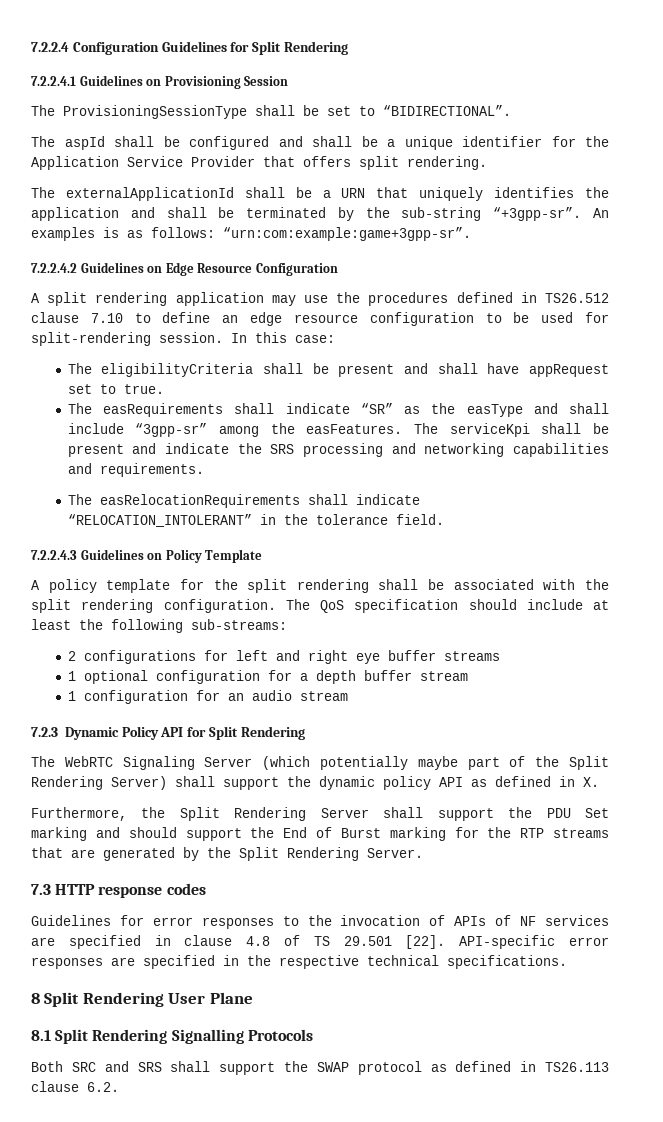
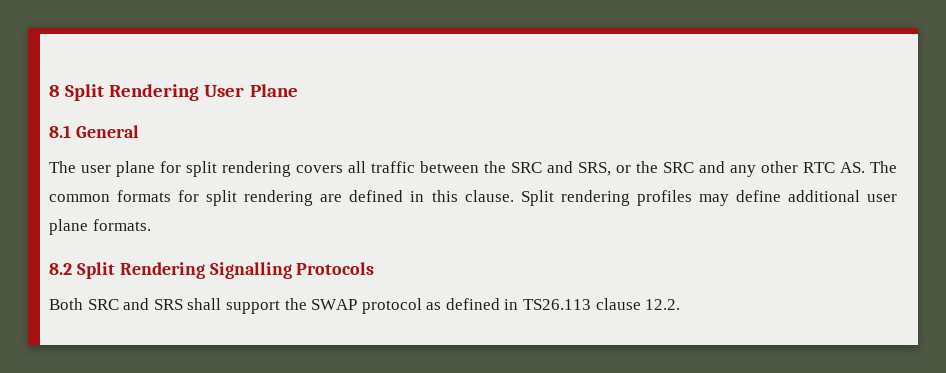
- 7.2.2.4 Configuration Guidelines for Split Rendering
- 7.2.2.4.1 Guidelines on Provisioning Session
- The ProvisioningSessionType shall be set to “BIDIRECTIONAL”.
- The aspId shall be configured and shall be a unique identifier for the Application Service Provider that offers split rendering.
- The externalApplicationId shall be a URN that uniquely identifies the application and shall be terminated by the sub-string “+3gpp-sr”. An examples is as follows: “urn:com:example:game+3gpp-sr”.
- 7.2.2.4.2 Guidelines on Edge Resource Configuration
- A split rendering application may use the procedures defined in TS26.512 clause 7.10 to define an edge resource configuration to be used for split-rendering session. In this case:
- The eligibilityCriteria shall be present and shall have appRequest set to true.
- The easRequirements shall indicate “SR” as the easType and shall include “3gpp-sr” among the easFeatures. The serviceKpi shall be present and indicate the SRS processing and networking capabilities and requirements.
- The easRelocationRequirements shall indicate “RELOCATION_INTOLERANT” in the tolerance field.
- 7.2.2.4.3 Guidelines on Policy Template
- A policy template for the split rendering shall be associated with the split rendering configuration. The QoS specification should include at least the following sub-streams:
- 2 configurations for left and right eye buffer streams
- 1 optional configuration for a depth buffer stream
- 1 configuration for an audio stream
- 7.2.3 Dynamic Policy API for Split Rendering
- The WebRTC Signaling Server (which potentially maybe part of the Split Rendering Server) shall support the dynamic policy API as defined in X.
- Furthermore, the Split Rendering Server shall support the PDU Set marking and should support the End of Burst marking for the RTP streams that are generated by the Split Rendering Server.
- 7.3 HTTP response codes
- Guidelines for error responses to the invocation of APIs of NF services are specified in clause 4.8 of TS 29.501 [22]. API-specific error responses are specified in the respective technical specifications.
- 8.1 Split Rendering Signalling Protocols
+ 8.1 General
+ The user plane for split rendering covers all traffic between the SRC and SRS, or the SRC and any other RTC AS. The common formats for split rendering are defined in this clause. Split rendering profiles may define additional user plane formats.
+ 8.2 Split Rendering Signalling Protocols
- Both SRC and SRS shall support the SWAP protocol as defined in TS26.113 clause 6.2.
+ Both SRC and SRS shall support the SWAP protocol as defined in TS26.113 clause 12.2.

